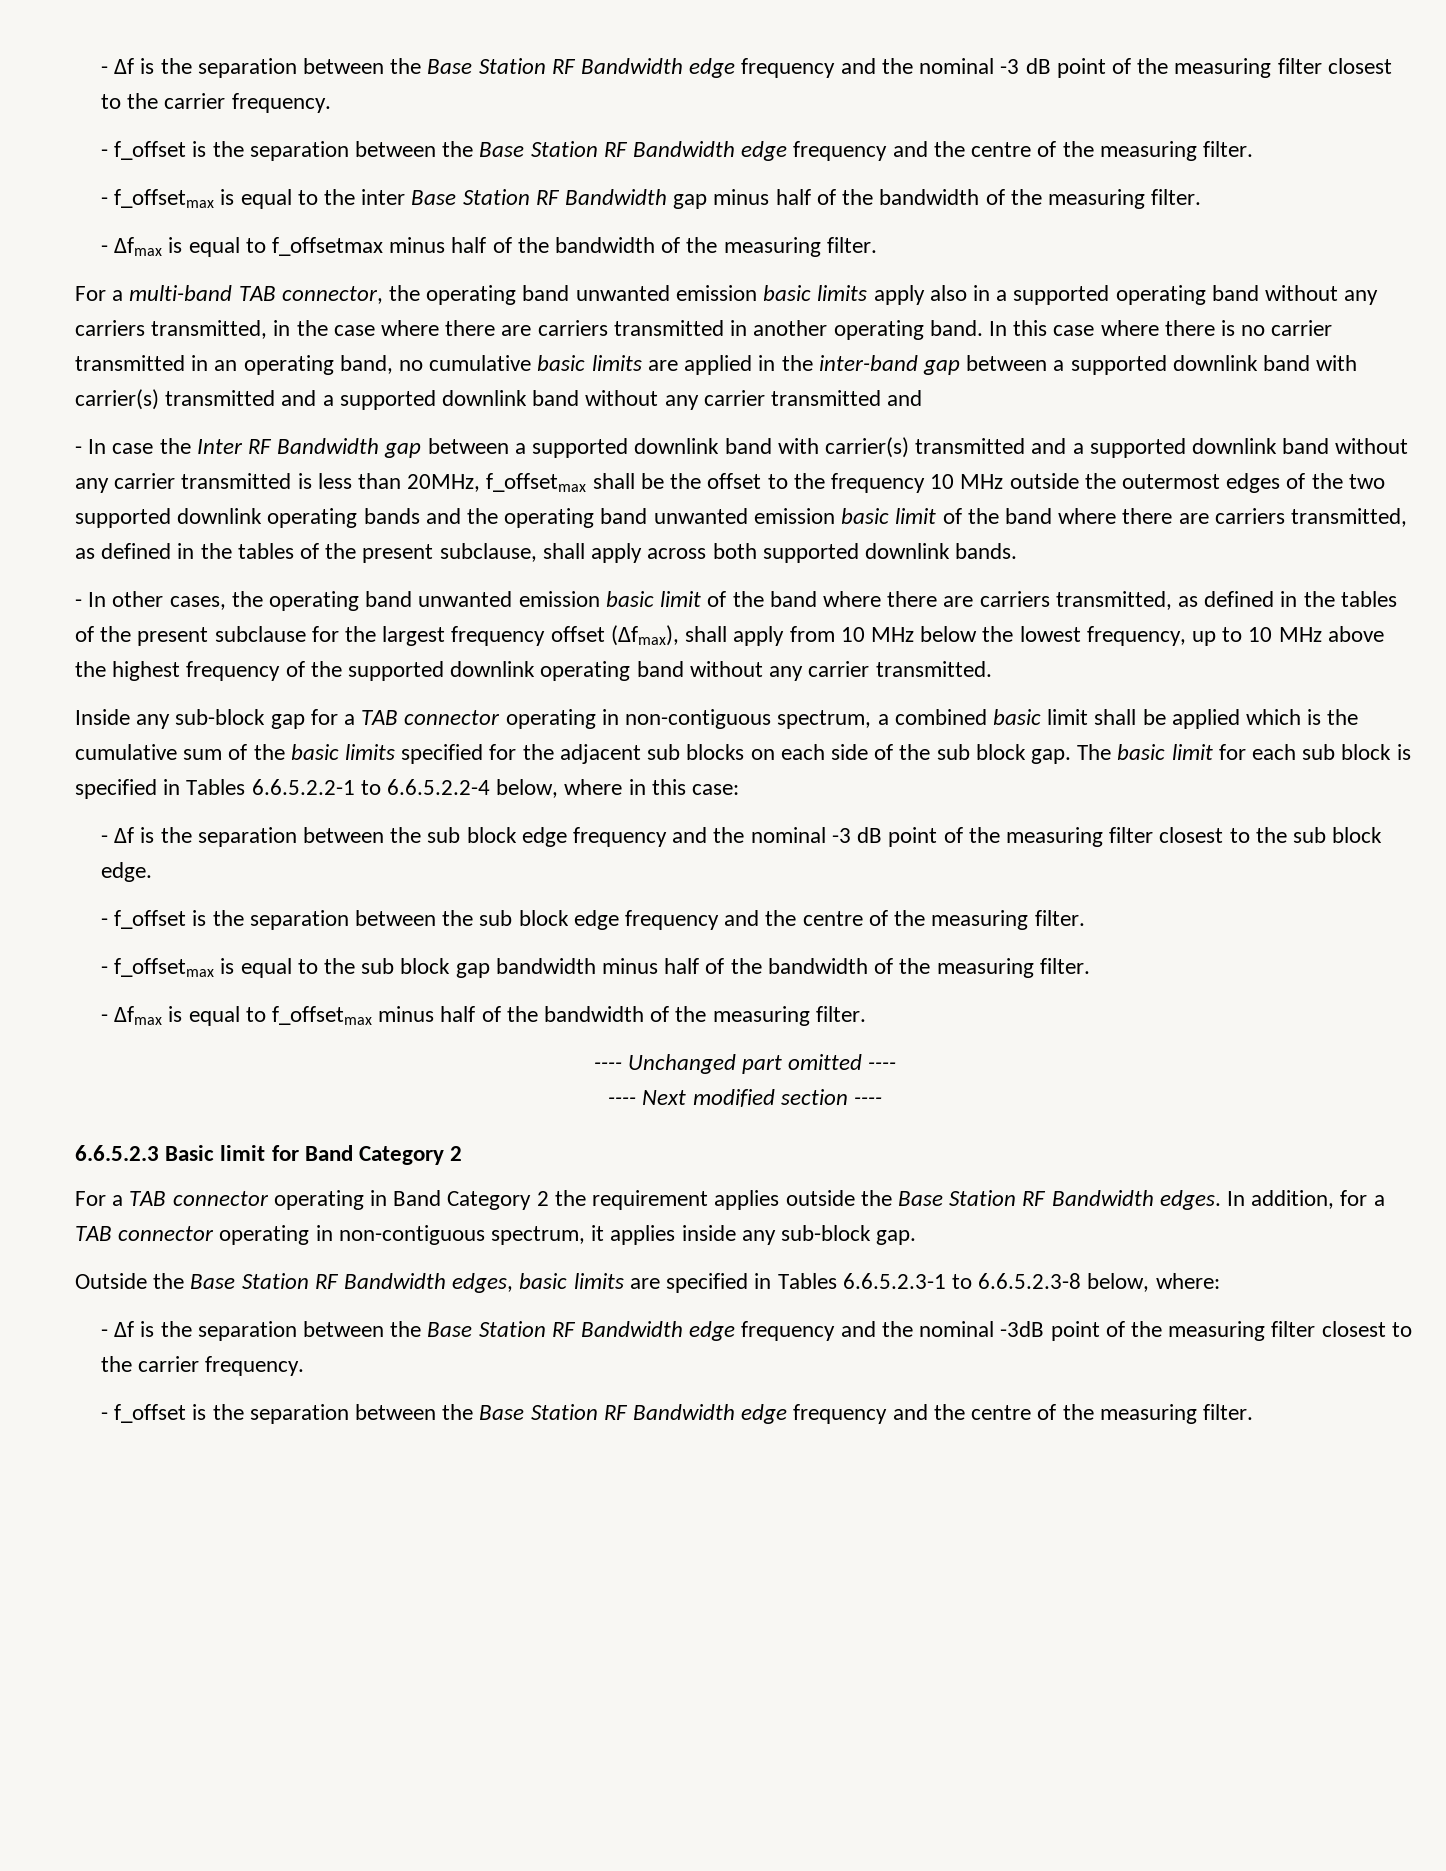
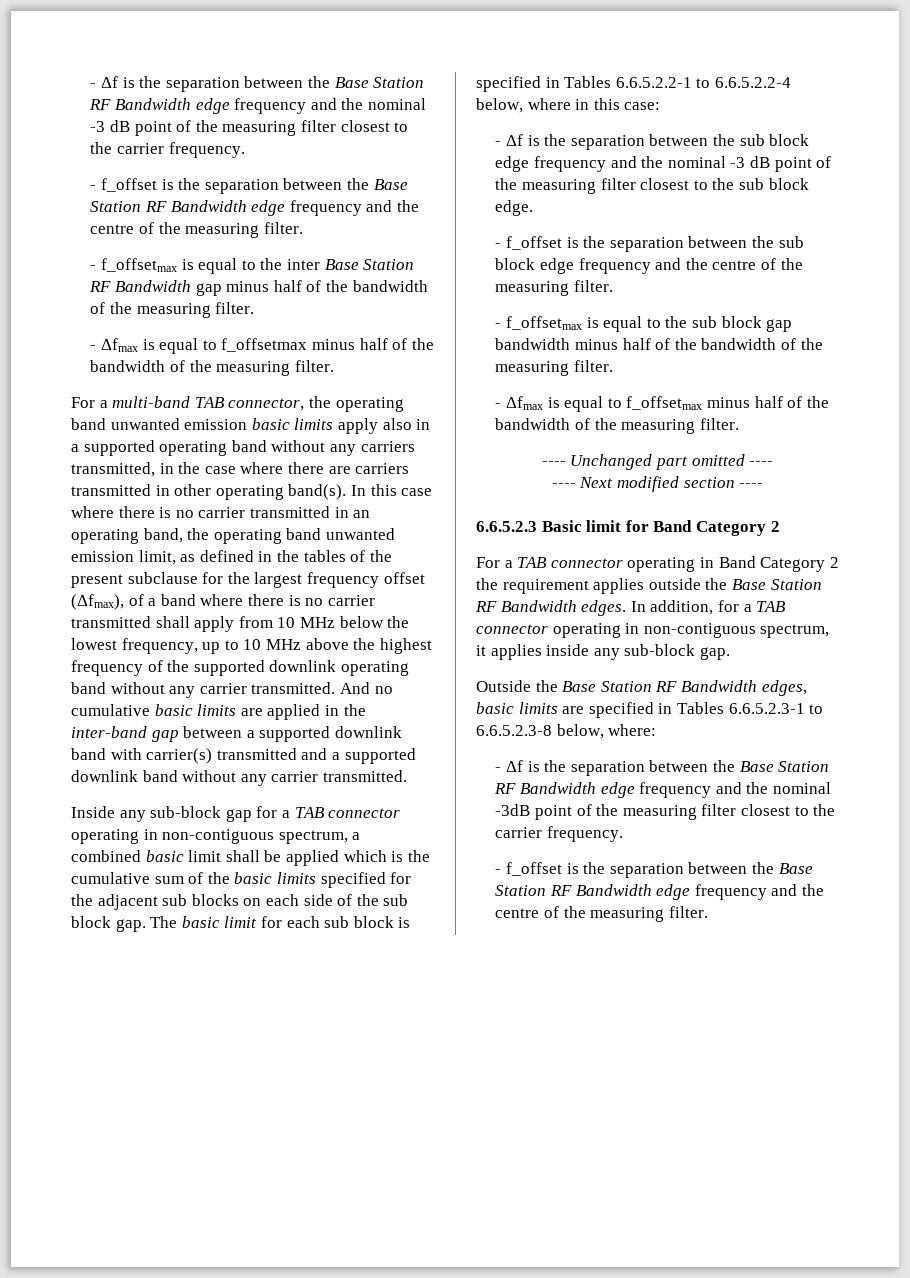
- For a multi-band TAB connector, the operating band unwanted emission basic limits apply also in a supported operating band without any carriers transmitted, in the case where there are carriers transmitted in another operating band.
+ For a multi-band TAB connector, the operating band unwanted emission basic limits apply also in a supported operating band without any carriers transmitted, in the case where there are carriers transmitted in other operating band(s).
- In this case where there is no carrier transmitted in an operating band, no cumulative basic limits are applied in the inter-band gap between a supported downlink band with carrier(s) transmitted and a supported downlink band without any carrier transmitted and
- - In case the Inter RF Bandwidth gap between a supported downlink band with carrier(s) transmitted and a supported downlink band without any carrier transmitted is less than 20MHz, f_offsetmax shall be the offset to the frequency 10 MHz outside the outermost edges of the two supported downlink operating bands and the operating band unwanted emission basic limit of the band where there are carriers transmitted, as defined in the tables of the present subclause, shall apply across both supported downlink bands.
- - In other cases, the operating band unwanted emission basic limit of the band where there are carriers transmitted, as defined in the tables of the present subclause for the largest frequency offset (Δfmax), shall apply from 10 MHz below the lowest frequency, up to 10 MHz above the highest frequency of the supported downlink operating band without any carrier transmitted.
+ In this case where there is no carrier transmitted in an operating band, the operating band unwanted emission limit, as defined in the tables of the present subclause for the largest frequency offset (Δfmax), of a band where there is no carrier transmitted shall apply from 10 MHz below the lowest frequency, up to 10 MHz above the highest frequency of the supported downlink operating band without any carrier transmitted. And no cumulative basic limits are applied in the inter-band gap between a supported downlink band with carrier(s) transmitted and a supported downlink band without any carrier transmitted.

